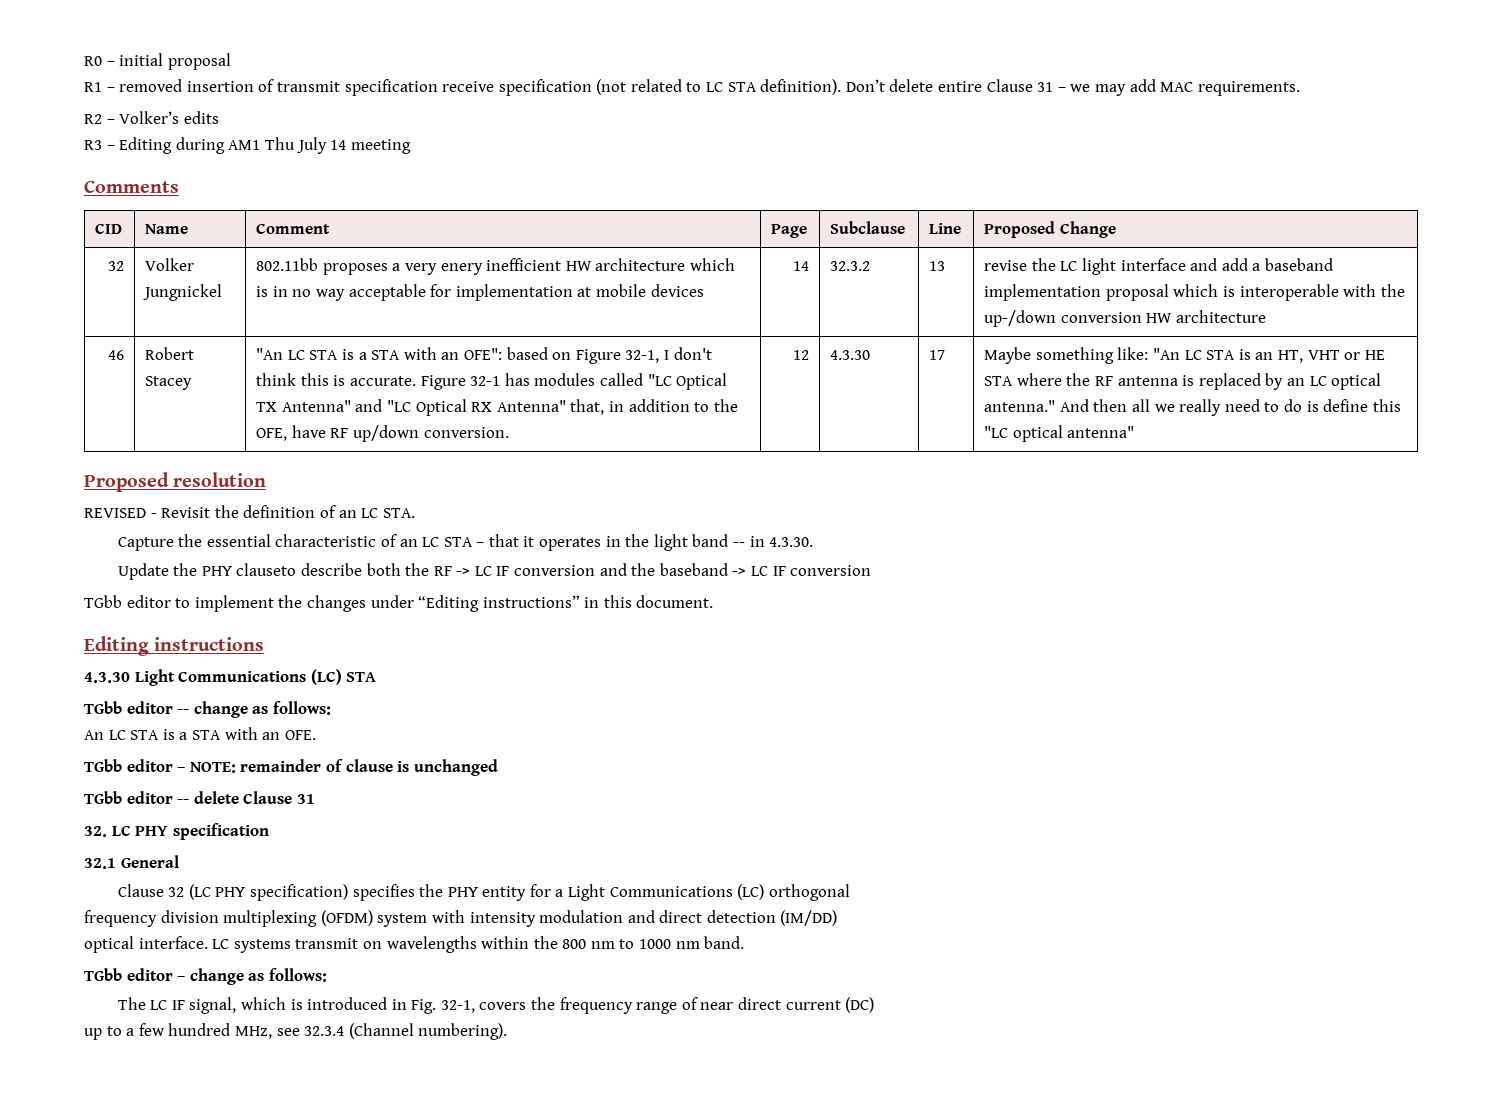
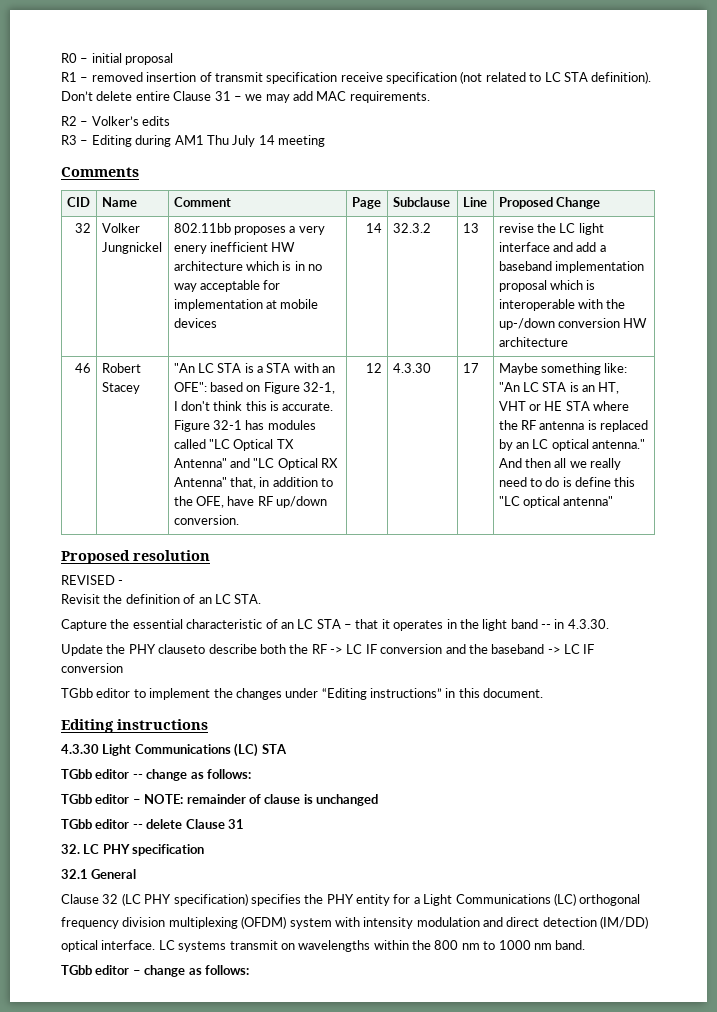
- REVISED - Revisit the definition of an LC STA.
+ REVISED -
+ Revisit the definition of an LC STA.
- An LC STA is a STA with an OFE.
- The LC IF signal, which is introduced in Fig. 32-1, covers the frequency range of near direct current (DC)
- up to a few hundred MHz, see 32.3.4 (Channel numbering).

